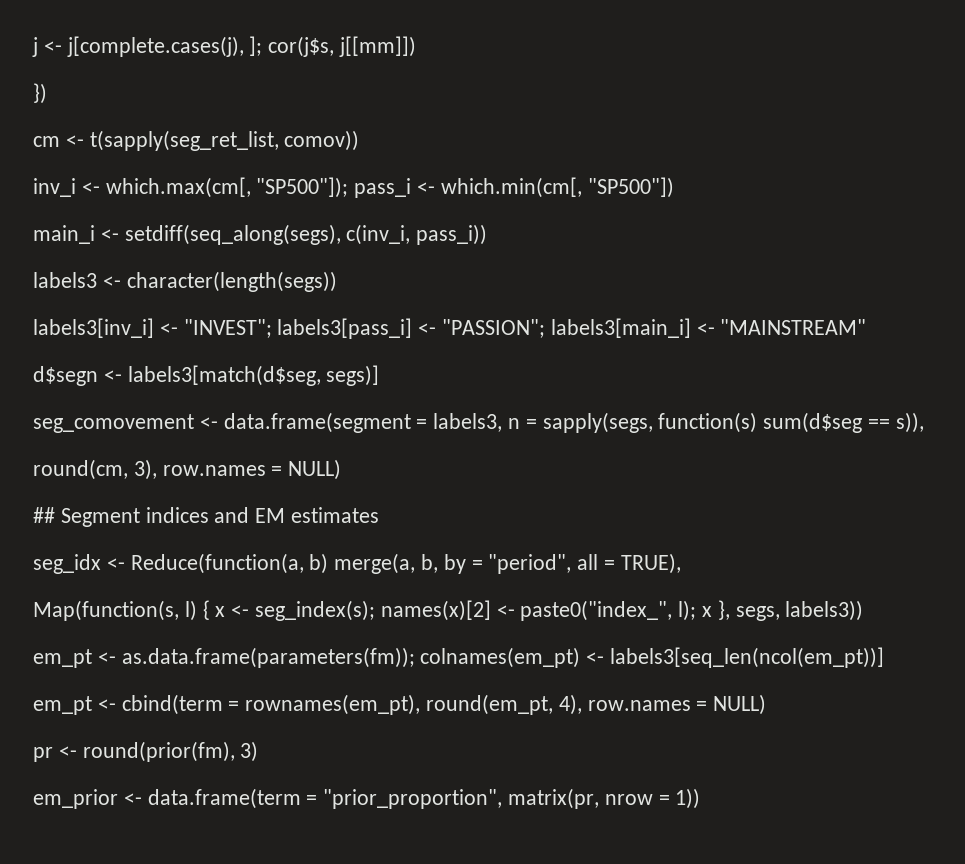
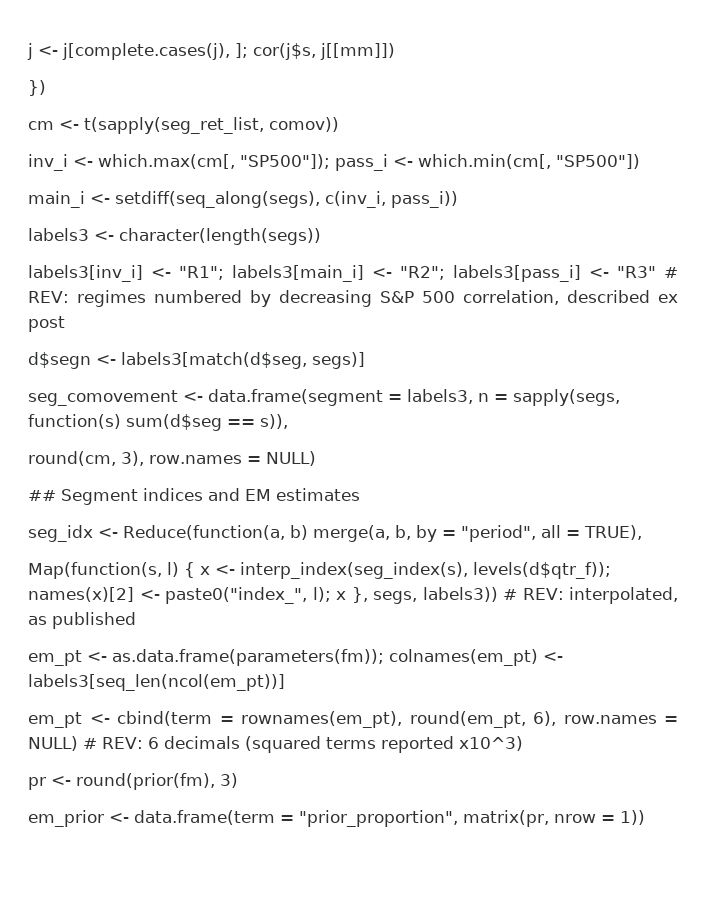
- labels3[inv_i] <- "INVEST"; labels3[pass_i] <- "PASSION"; labels3[main_i] <- "MAINSTREAM"
+ labels3[inv_i] <- "R1"; labels3[main_i] <- "R2"; labels3[pass_i] <- "R3" # REV: regimes numbered by decreasing S&P 500 correlation, described ex post
- Map(function(s, l) { x <- seg_index(s); names(x)[2] <- paste0("index_", l); x }, segs, labels3))
+ Map(function(s, l) { x <- interp_index(seg_index(s), levels(d$qtr_f)); names(x)[2] <- paste0("index_", l); x }, segs, labels3)) # REV: interpolated, as published
- em_pt <- cbind(term = rownames(em_pt), round(em_pt, 4), row.names = NULL)
+ em_pt <- cbind(term = rownames(em_pt), round(em_pt, 6), row.names = NULL) # REV: 6 decimals (squared terms reported x10^3)

